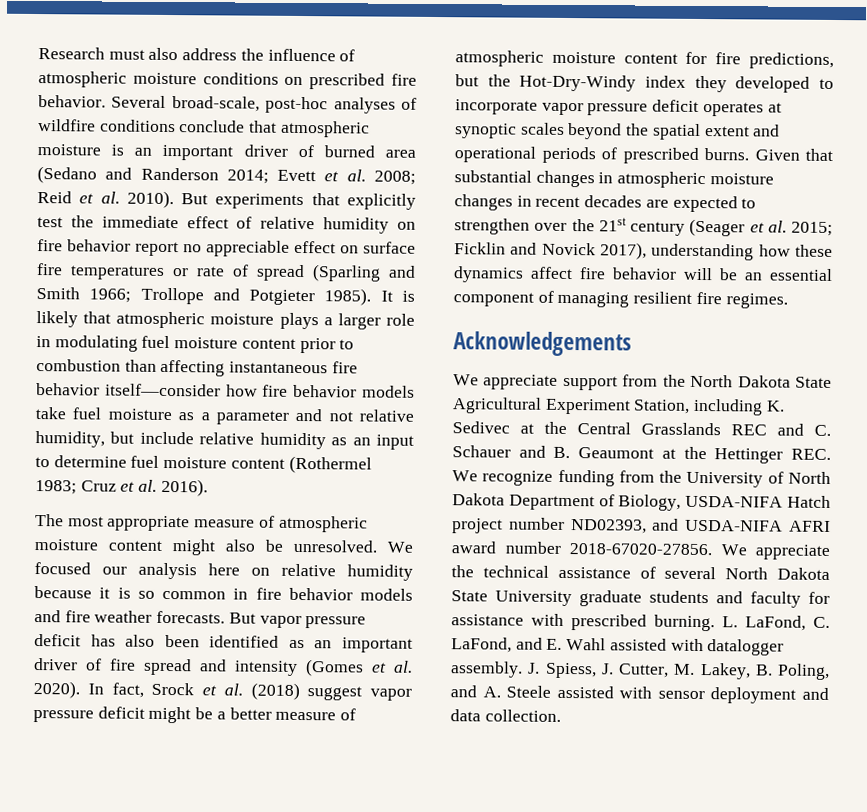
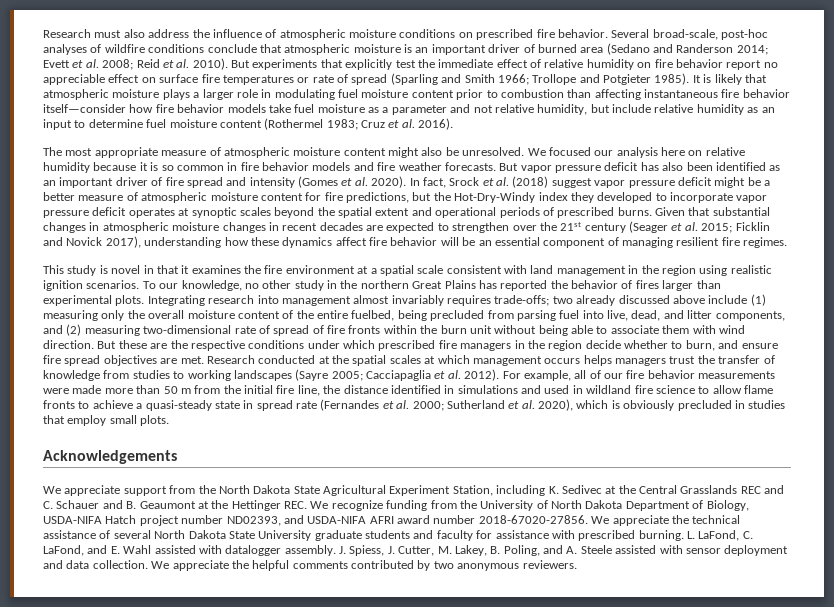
+ This study is novel in that it examines the fire environment at a spatial scale consistent with land management in the region using realistic ignition scenarios. To our knowledge, no other study in the northern Great Plains has reported the behavior of fires larger than experimental plots. Integrating research into management almost invariably requires trade-offs; two already discussed above include (1) measuring only the overall moisture content of the entire fuelbed, being precluded from parsing fuel into live, dead, and litter components, and (2) measuring two-dimensional rate of spread of fire fronts within the burn unit without being able to associate them with wind direction. But these are the respective conditions under which prescribed fire managers in the region decide whether to burn, and ensure fire spread objectives are met. Research conducted at the spatial scales at which management occurs helps managers trust the transfer of knowledge from studies to working landscapes (Sayre 2005; Cacciapaglia et al. 2012). For example, all of our fire behavior measurements were made more than 50 m from the initial fire line, the distance identified in simulations and used in wildland fire science to allow flame fronts to achieve a quasi-steady state in spread rate (Fernandes et al. 2000; Sutherland et al. 2020), which is obviously precluded in studies that employ small plots.
+ We appreciate the helpful comments contributed by two anonymous reviewers.

